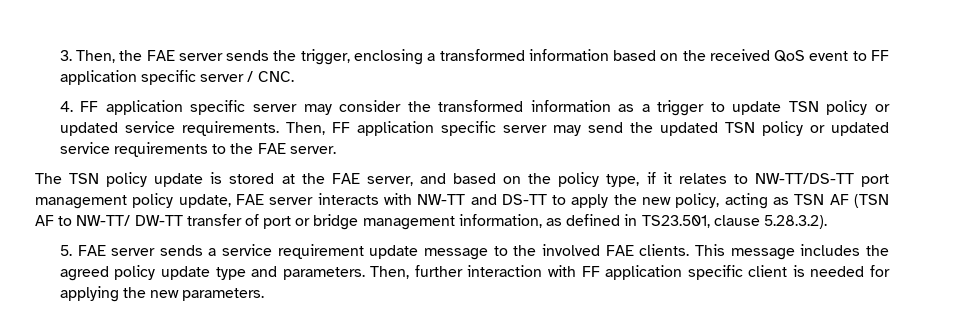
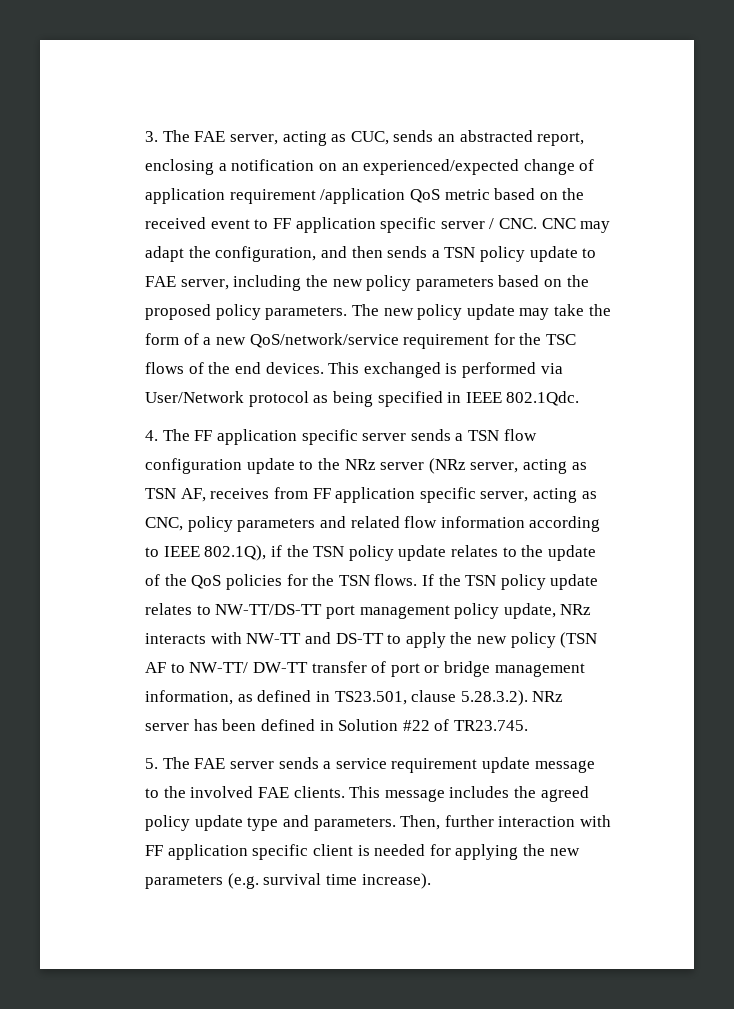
- 3. Then, the FAE server sends the trigger, enclosing a transformed information based on the received QoS event to FF application specific server / CNC.
+ 3. The FAE server, acting as CUC, sends an abstracted report, enclosing a notification on an experienced/expected change of application requirement /application QoS metric based on the received event to FF application specific server / CNC. CNC may adapt the configuration, and then sends a TSN policy update to FAE server, including the new policy parameters based on the proposed policy parameters. The new policy update may take the form of a new QoS/network/service requirement for the TSC flows of the end devices. This exchanged is performed via User/Network protocol as being specified in IEEE 802.1Qdc.
- 4. FF application specific server may consider the transformed information as a trigger to update TSN policy or updated service requirements. Then, FF application specific server may send the updated TSN policy or updated service requirements to the FAE server.
- The TSN policy update is stored at the FAE server, and based on the policy type, if it relates to NW-TT/DS-TT port management policy update, FAE server interacts with NW-TT and DS-TT to apply the new policy, acting as TSN AF (TSN AF to NW-TT/ DW-TT transfer of port or bridge management information, as defined in TS23.501, clause 5.28.3.2).
+ 4. The FF application specific server sends a TSN flow configuration update to the NRz server (NRz server, acting as TSN AF, receives from FF application specific server, acting as CNC, policy parameters and related flow information according to IEEE 802.1Q), if the TSN policy update relates to the update of the QoS policies for the TSN flows. If the TSN policy update relates to NW-TT/DS-TT port management policy update, NRz interacts with NW-TT and DS-TT to apply the new policy (TSN AF to NW-TT/ DW-TT transfer of port or bridge management information, as defined in TS23.501, clause 5.28.3.2). NRz server has been defined in Solution #22 of TR23.745.
- 5. FAE server sends a service requirement update message to the involved FAE clients.
+ 5. The FAE server sends a service requirement update message to the involved FAE clients.
- Then, further interaction with FF application specific client is needed for applying the new parameters.
+ Then, further interaction with FF application specific client is needed for applying the new parameters (e.g. survival time increase).

